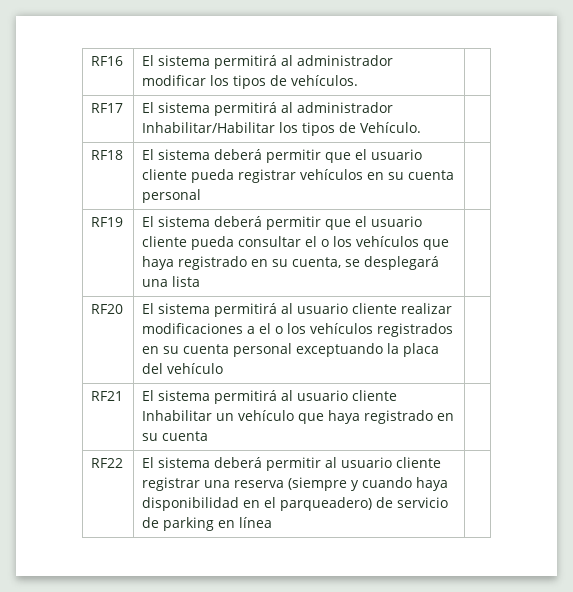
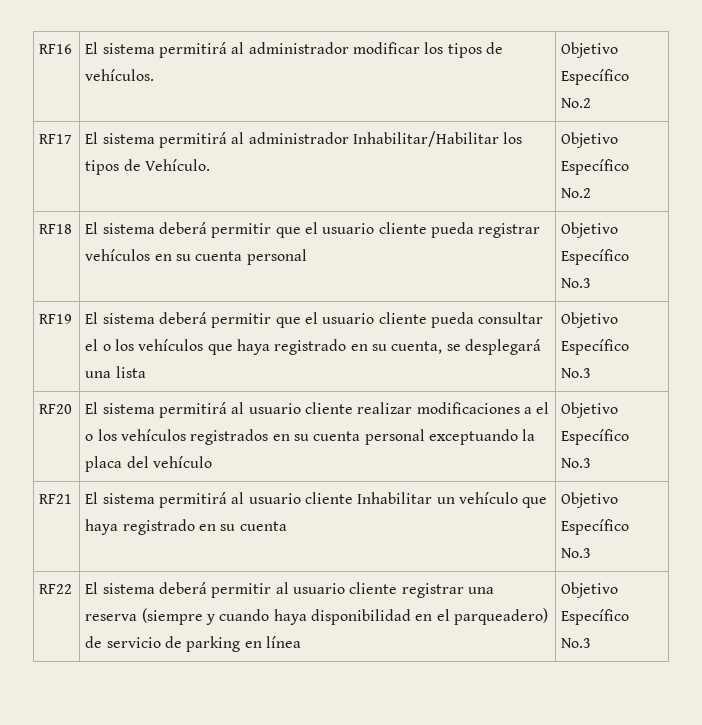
- RF16 | El sistema permitirá al administrador modificar los tipos de vehículos. |
+ RF16 | El sistema permitirá al administrador modificar los tipos de vehículos. | Objetivo Específico No.2
- RF17 | El sistema permitirá al administrador Inhabilitar/Habilitar los tipos de Vehículo. |
+ RF17 | El sistema permitirá al administrador Inhabilitar/Habilitar los tipos de Vehículo. | Objetivo Específico No.2
- RF18 | El sistema deberá permitir que el usuario cliente pueda registrar vehículos en su cuenta personal |
+ RF18 | El sistema deberá permitir que el usuario cliente pueda registrar vehículos en su cuenta personal | Objetivo Específico No.3
- RF19 | El sistema deberá permitir que el usuario cliente pueda consultar el o los vehículos que haya registrado en su cuenta, se desplegará una lista |
+ RF19 | El sistema deberá permitir que el usuario cliente pueda consultar el o los vehículos que haya registrado en su cuenta, se desplegará una lista | Objetivo Específico No.3
- RF20 | El sistema permitirá al usuario cliente realizar modificaciones a el o los vehículos registrados en su cuenta personal exceptuando la placa del vehículo |
+ RF20 | El sistema permitirá al usuario cliente realizar modificaciones a el o los vehículos registrados en su cuenta personal exceptuando la placa del vehículo | Objetivo Específico No.3
- RF21 | El sistema permitirá al usuario cliente Inhabilitar un vehículo que haya registrado en su cuenta |
+ RF21 | El sistema permitirá al usuario cliente Inhabilitar un vehículo que haya registrado en su cuenta | Objetivo Específico No.3
- RF22 | El sistema deberá permitir al usuario cliente registrar una reserva (siempre y cuando haya disponibilidad en el parqueadero) de servicio de parking en línea |
+ RF22 | El sistema deberá permitir al usuario cliente registrar una reserva (siempre y cuando haya disponibilidad en el parqueadero) de servicio de parking en línea | Objetivo Específico No.3

